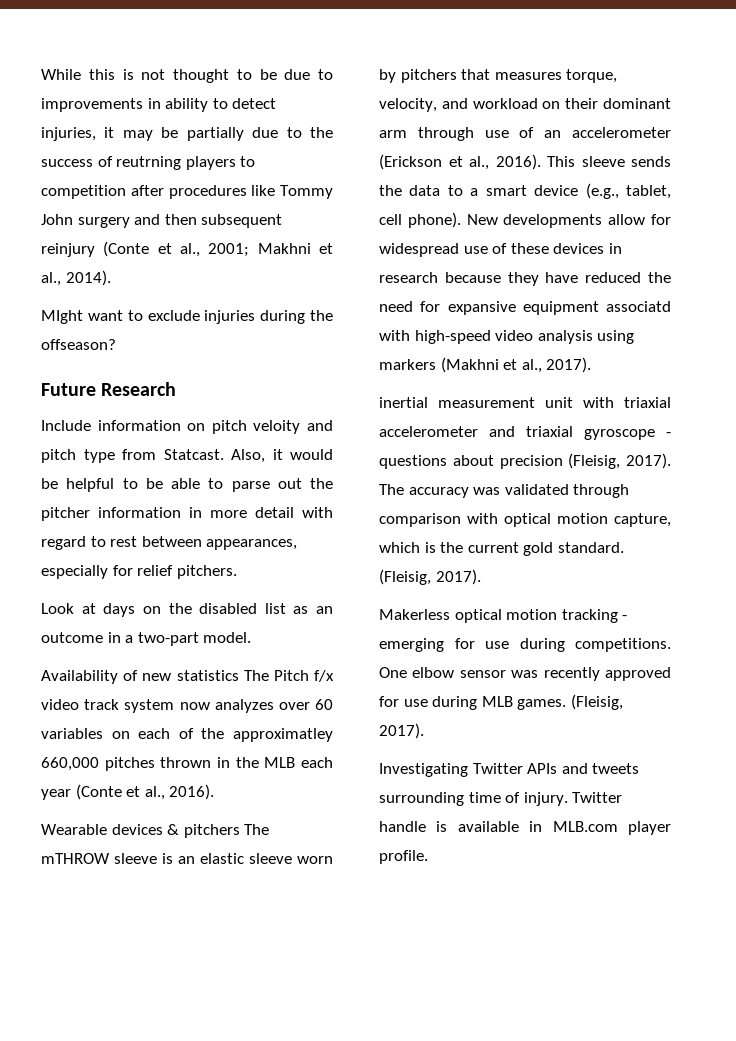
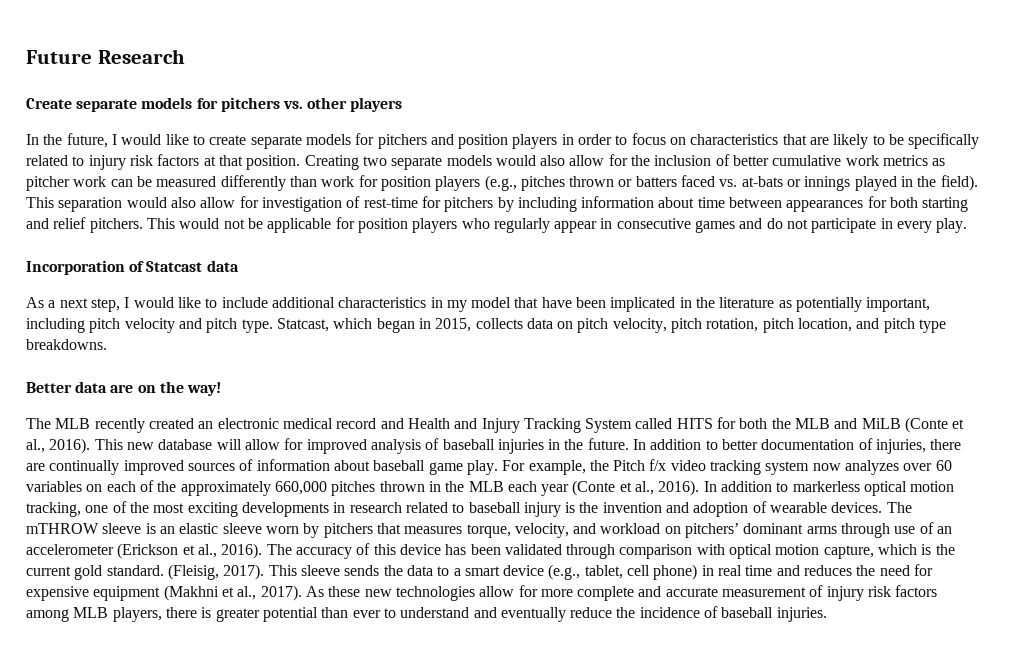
- While this is not thought to be due to improvements in ability to detect injuries, it may be partially due to the success of reutrning players to competition after procedures like Tommy John surgery and then subsequent reinjury (Conte et al., 2001; Makhni et al., 2014).
- MIght want to exclude injuries during the offseason?
  Future Research
- Include information on pitch veloity and pitch type from Statcast. Also, it would be helpful to be able to parse out the pitcher information in more detail with regard to rest between appearances, especially for relief pitchers.
- Look at days on the disabled list as an outcome in a two-part model.
- Availability of new statistics The Pitch f/x video track system now analyzes over 60 variables on each of the approximatley 660,000 pitches thrown in the MLB each year (Conte et al., 2016).
- Wearable devices & pitchers The mTHROW sleeve is an elastic sleeve worn by pitchers that measures torque, velocity, and workload on their dominant arm through use of an accelerometer (Erickson et al., 2016).
+ Create separate models for pitchers vs. other players
+ In the future, I would like to create separate models for pitchers and position players in order to focus on characteristics that are likely to be specifically related to injury risk factors at that position. Creating two separate models would also allow for the inclusion of better cumulative work metrics as pitcher work can be measured differently than work for position players (e.g., pitches thrown or batters faced vs. at-bats or innings played in the field). This separation would also allow for investigation of rest-time for pitchers by including information about time between appearances for both starting and relief pitchers. This would not be applicable for position players who regularly appear in consecutive games and do not participate in every play.
+ Incorporation of Statcast data
+ As a next step, I would like to include additional characteristics in my model that have been implicated in the literature as potentially important, including pitch velocity and pitch type. Statcast, which began in 2015, collects data on pitch velocity, pitch rotation, pitch location, and pitch type breakdowns.
+ Better data are on the way!
+ The MLB recently created an electronic medical record and Health and Injury Tracking System called HITS for both the MLB and MiLB (Conte et al., 2016). This new database will allow for improved analysis of baseball injuries in the future. In addition to better documentation of injuries, there are continually improved sources of information about baseball game play. For example, the Pitch f/x video tracking system now analyzes over 60 variables on each of the approximately 660,000 pitches thrown in the MLB each year (Conte et al., 2016). In addition to markerless optical motion tracking, one of the most exciting developments in research related to baseball injury is the invention and adoption of wearable devices. The mTHROW sleeve is an elastic sleeve worn by pitchers that measures torque, velocity, and workload on pitchers’ dominant arms through use of an accelerometer (Erickson et al., 2016).
- This sleeve sends the data to a smart device (e.g., tablet, cell phone). New developments allow for widespread use of these devices in research because they have reduced the need for expansive equipment associatd with high-speed video analysis using markers (Makhni et al., 2017).
- inertial measurement unit with triaxial accelerometer and triaxial gyroscope - questions about precision (Fleisig, 2017). The accuracy was validated through comparison with optical motion capture, which is the current gold standard. (Fleisig, 2017).
- Makerless optical motion tracking - emerging for use during competitions. One elbow sensor was recently approved for use during MLB games. (Fleisig, 2017).
- Investigating Twitter APIs and tweets surrounding time of injury. Twitter handle is available in MLB.com player profile.
+ The accuracy of this device has been validated through comparison with optical motion capture, which is the current gold standard. (Fleisig, 2017). This sleeve sends the data to a smart device (e.g., tablet, cell phone) in real time and reduces the need for expensive equipment (Makhni et al., 2017). As these new technologies allow for more complete and accurate measurement of injury risk factors among MLB players, there is greater potential than ever to understand and eventually reduce the incidence of baseball injuries.

